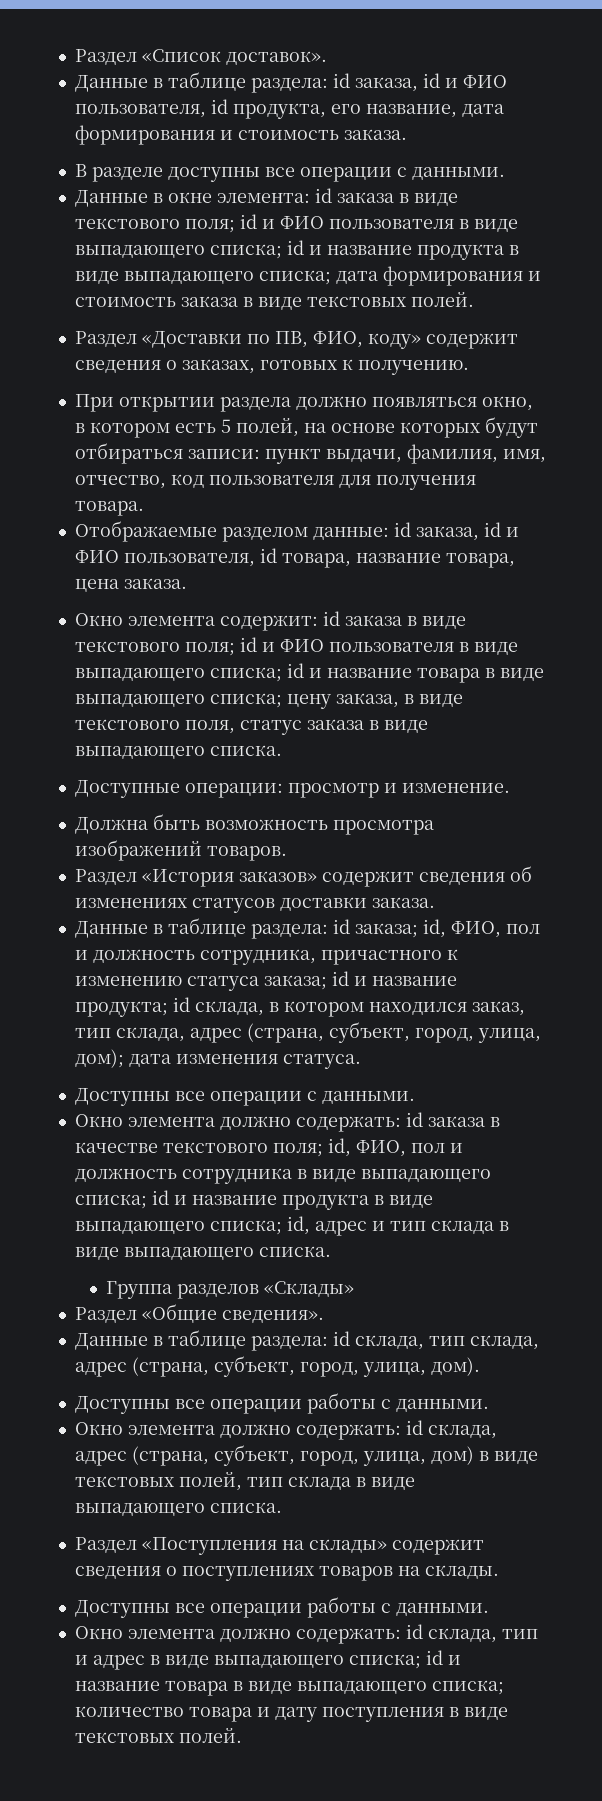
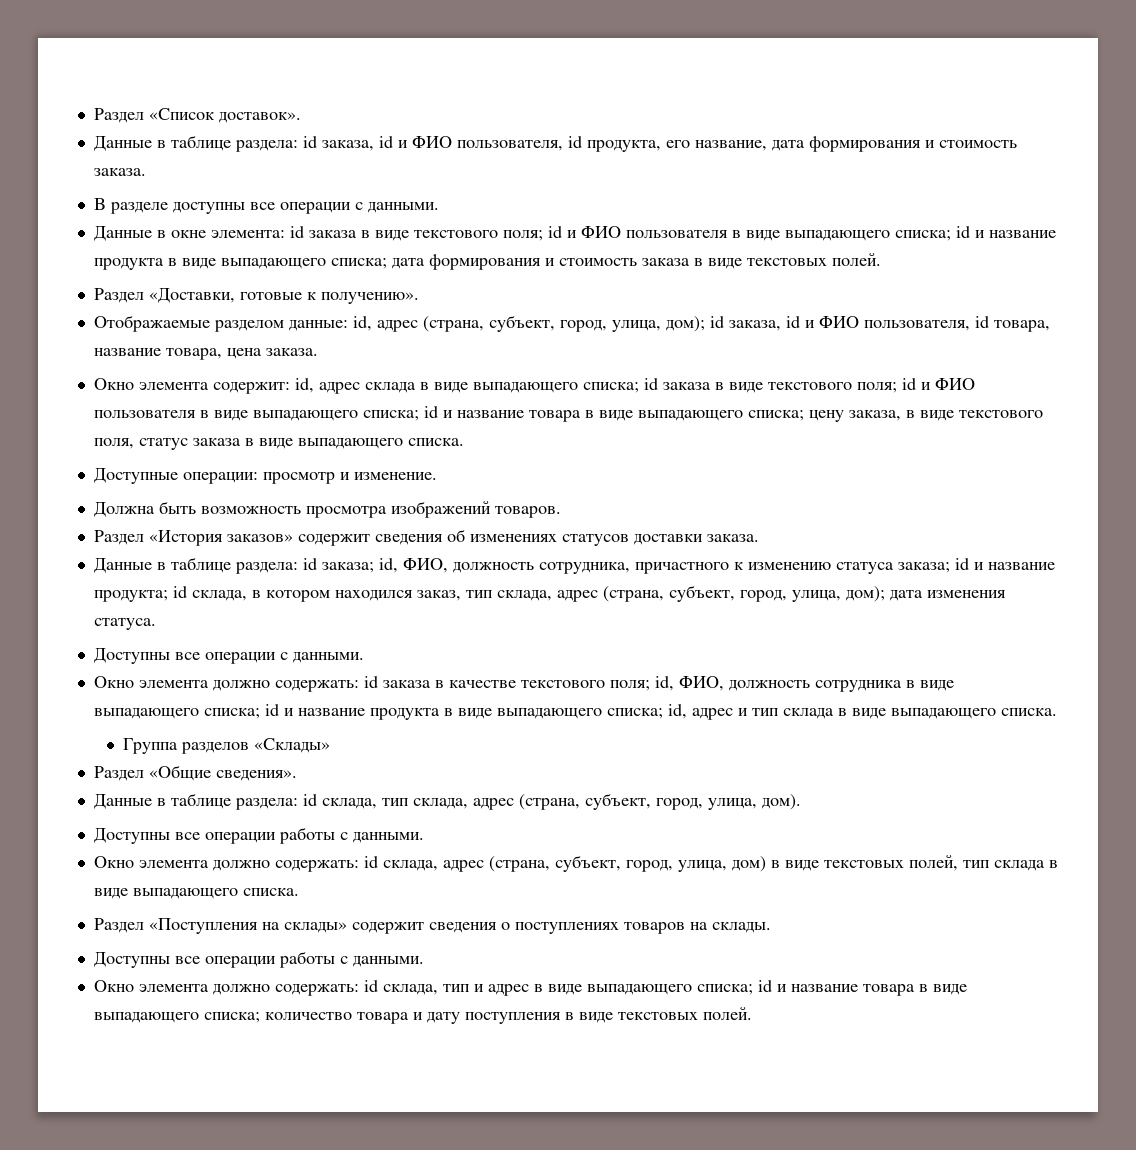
- Раздел «Доставки по ПВ, ФИО, коду» содержит сведения о заказах, готовых к получению.
- При открытии раздела должно появляться окно, в котором есть 5 полей, на основе которых будут отбираться записи: пункт выдачи, фамилия, имя, отчество, код пользователя для получения товара.
- Отображаемые разделом данные: id заказа, id и ФИО пользователя, id товара, название товара, цена заказа.
+ Раздел «Доставки, готовые к получению».
+ Отображаемые разделом данные: id, адрес (страна, субъект, город, улица, дом); id заказа, id и ФИО пользователя, id товара, название товара, цена заказа.
- Окно элемента содержит: id заказа в виде текстового поля; id и ФИО пользователя в виде выпадающего списка; id и название товара в виде выпадающего списка; цену заказа, в виде текстового поля, статус заказа в виде выпадающего списка.
+ Окно элемента содержит: id, адрес склада в виде выпадающего списка; id заказа в виде текстового поля; id и ФИО пользователя в виде выпадающего списка; id и название товара в виде выпадающего списка; цену заказа, в виде текстового поля, статус заказа в виде выпадающего списка.
- Данные в таблице раздела: id заказа; id, ФИО, пол и должность сотрудника, причастного к изменению статуса заказа; id и название продукта; id склада, в котором находился заказ, тип склада, адрес (страна, субъект, город, улица, дом); дата изменения статуса.
+ Данные в таблице раздела: id заказа; id, ФИО, должность сотрудника, причастного к изменению статуса заказа; id и название продукта; id склада, в котором находился заказ, тип склада, адрес (страна, субъект, город, улица, дом); дата изменения статуса.
- Окно элемента должно содержать: id заказа в качестве текстового поля; id, ФИО, пол и должность сотрудника в виде выпадающего списка; id и название продукта в виде выпадающего списка; id, адрес и тип склада в виде выпадающего списка.
+ Окно элемента должно содержать: id заказа в качестве текстового поля; id, ФИО, должность сотрудника в виде выпадающего списка; id и название продукта в виде выпадающего списка; id, адрес и тип склада в виде выпадающего списка.

